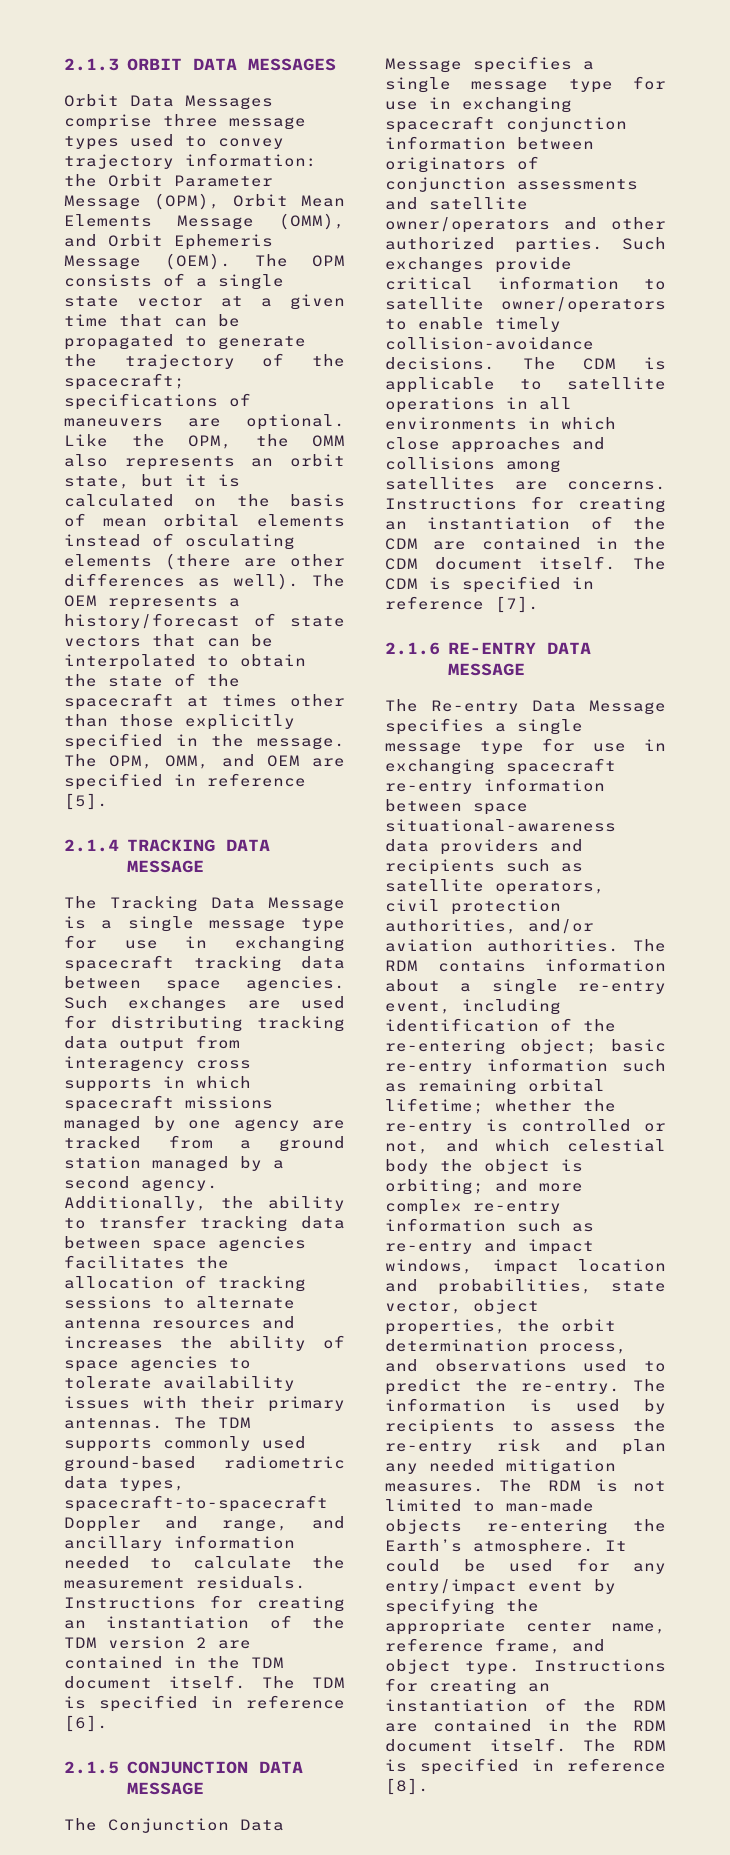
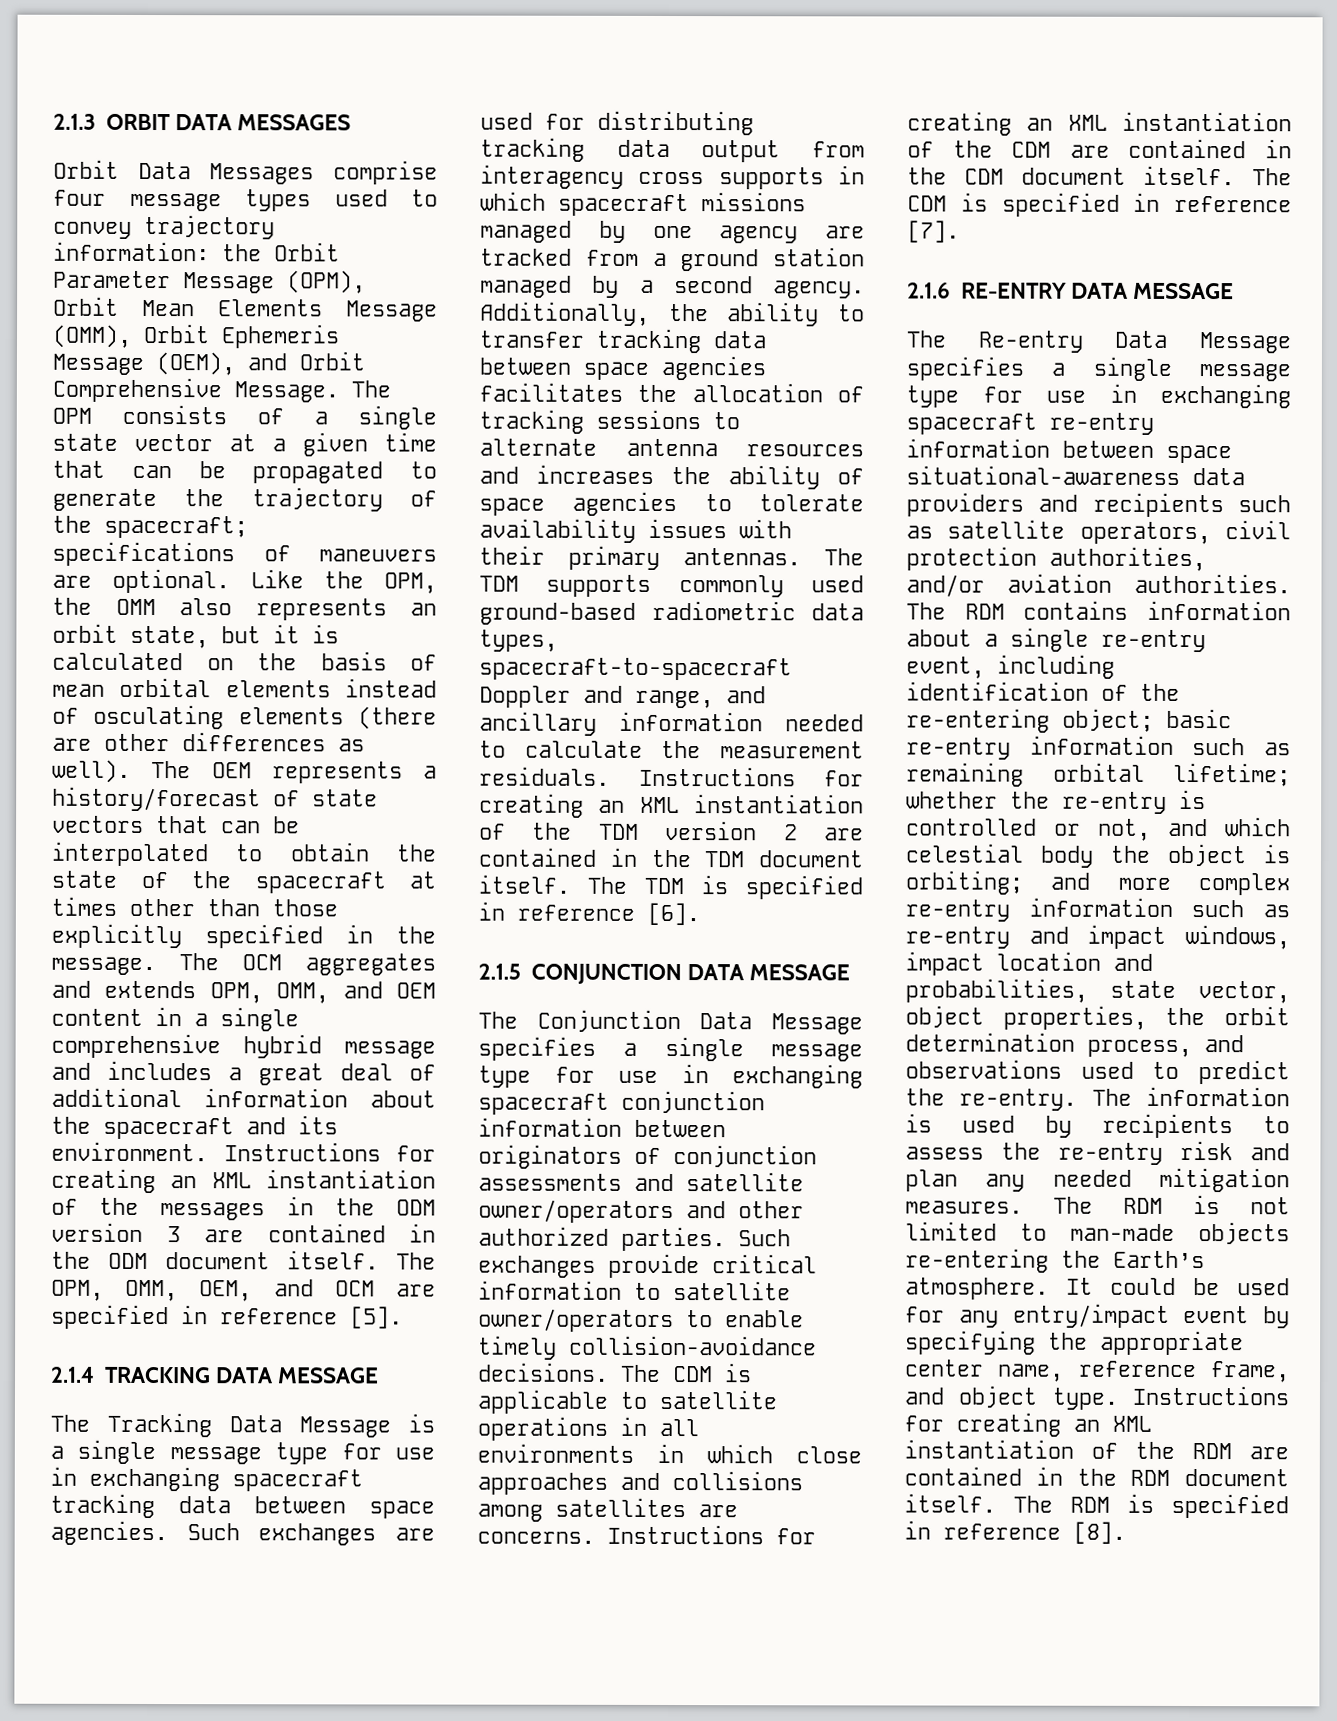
- Orbit Data Messages comprise three message types used to convey trajectory information: the Orbit Parameter Message (OPM), Orbit Mean Elements Message (OMM), and Orbit Ephemeris Message (OEM).
+ Orbit Data Messages comprise four message types used to convey trajectory information: the Orbit Parameter Message (OPM), Orbit Mean Elements Message (OMM), Orbit Ephemeris Message (OEM), and Orbit Comprehensive Message.
- The OPM, OMM, and OEM are specified in reference [5].
+ The OCM aggregates and extends OPM, OMM, and OEM content in a single comprehensive hybrid message and includes a great deal of additional information about the spacecraft and its environment. Instructions for creating an XML instantiation of the messages in the ODM version 3 are contained in the ODM document itself. The OPM, OMM, OEM, and OCM are specified in reference [5].
- Instructions for creating an instantiation of the TDM version 2 are contained in the TDM document itself.
+ Instructions for creating an XML instantiation of the TDM version 2 are contained in the TDM document itself.
- Instructions for creating an instantiation of the CDM are contained in the CDM document itself.
+ Instructions for creating an XML instantiation of the CDM are contained in the CDM document itself.
- Instructions for creating an instantiation of the RDM are contained in the RDM document itself.
+ Instructions for creating an XML instantiation of the RDM are contained in the RDM document itself.

